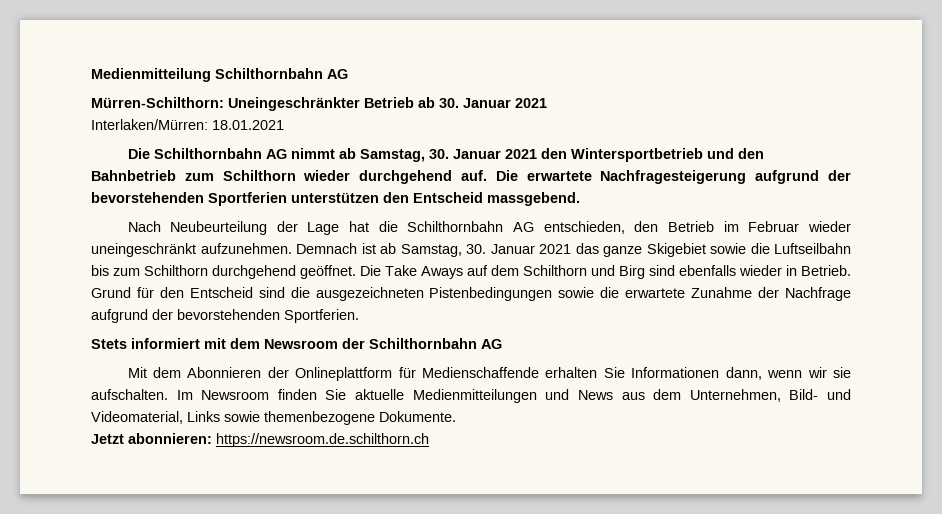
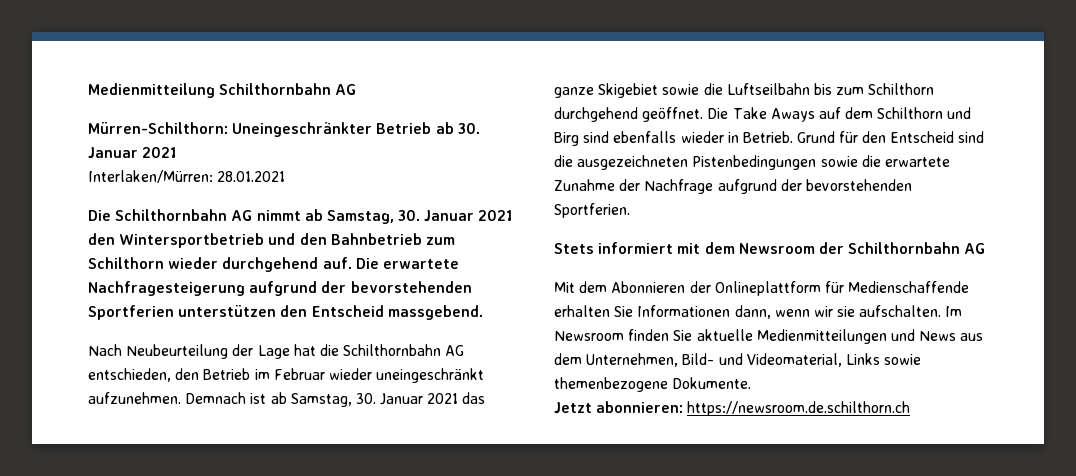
- Interlaken/Mürren: 18.01.2021
+ Interlaken/Mürren: 28.01.2021

